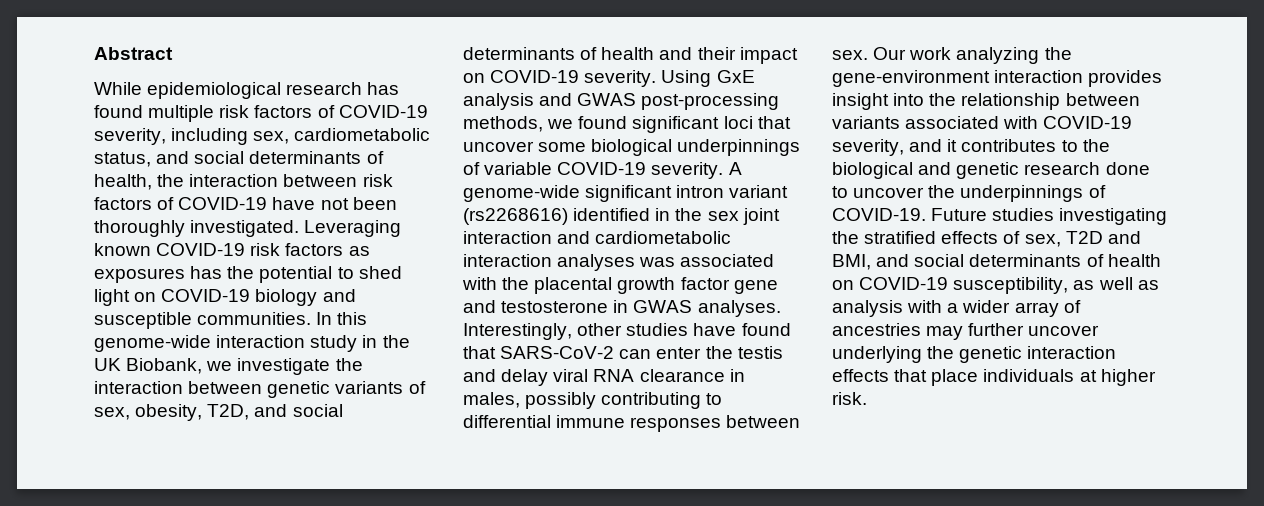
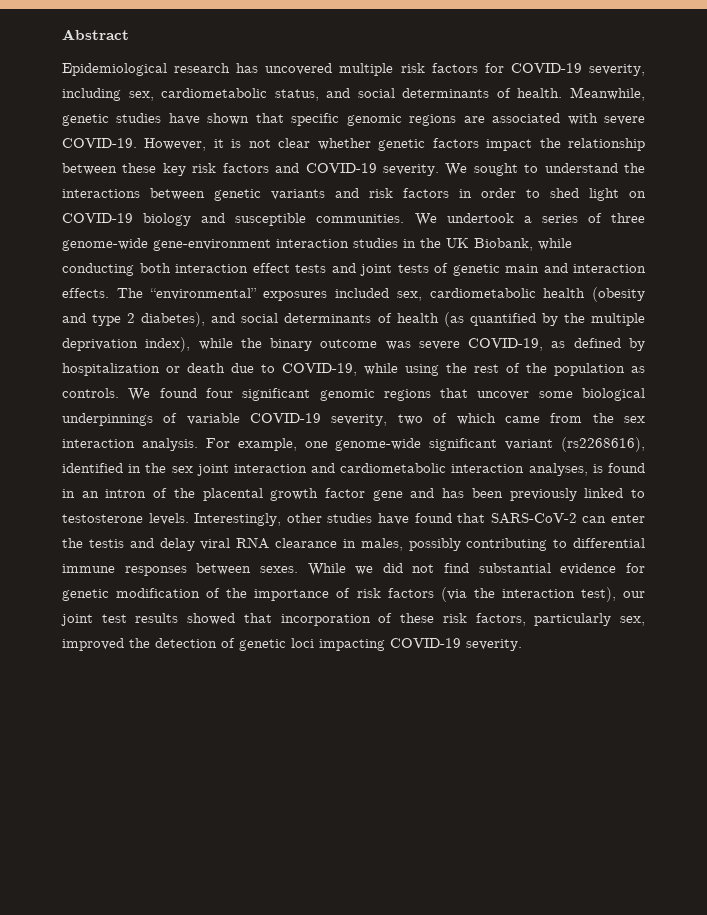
- While epidemiological research has found multiple risk factors of COVID-19 severity, including sex, cardiometabolic status, and social determinants of health, the interaction between risk factors of COVID-19 have not been thoroughly investigated. Leveraging known COVID-19 risk factors as exposures has the potential to shed light on COVID-19 biology and susceptible communities.
+ Epidemiological research has uncovered multiple risk factors for COVID-19 severity, including sex, cardiometabolic status, and social determinants of health. Meanwhile, genetic studies have shown that specific genomic regions are associated with severe COVID-19. However, it is not clear whether genetic factors impact the relationship between these key risk factors and COVID-19 severity. We sought to understand the interactions between genetic variants and risk factors in order to shed light on COVID-19 biology and susceptible communities.
- In this genome-wide interaction study in the UK Biobank, we investigate the interaction between genetic variants of sex, obesity, T2D, and social determinants of health and their impact on COVID-19 severity. Using GxE analysis and GWAS post-processing methods, we found significant loci that uncover some biological underpinnings of variable COVID-19 severity. A genome-wide significant intron variant (rs2268616) identified in the sex joint interaction and cardiometabolic interaction analyses was associated with the placental growth factor gene and testosterone in GWAS analyses.
+ We undertook a series of three genome-wide gene-environment interaction studies in the UK Biobank, while conducting both interaction effect tests and joint tests of genetic main and interaction effects. The “environmental” exposures included sex, cardiometabolic health (obesity and type 2 diabetes), and social determinants of health (as quantified by the multiple deprivation index), while the binary outcome was severe COVID-19, as defined by hospitalization or death due to COVID-19, while using the rest of the population as controls. We found four significant genomic regions that uncover some biological underpinnings of variable COVID-19 severity, two of which came from the sex interaction analysis. For example, one genome-wide significant variant (rs2268616), identified in the sex joint interaction and cardiometabolic interaction analyses, is found in an intron of the placental growth factor gene and has been previously linked to testosterone levels.
- Interestingly, other studies have found that SARS-CoV-2 can enter the testis and delay viral RNA clearance in males, possibly contributing to differential immune responses between sex. Our work analyzing the gene-environment interaction provides insight into the relationship between variants associated with COVID-19 severity, and it contributes to the biological and genetic research done to uncover the underpinnings of COVID-19. Future studies investigating the stratified effects of sex, T2D and BMI, and social determinants of health on COVID-19 susceptibility, as well as analysis with a wider array of ancestries may further uncover underlying the genetic interaction effects that place individuals at higher risk.
+ Interestingly, other studies have found that SARS-CoV-2 can enter the testis and delay viral RNA clearance in males, possibly contributing to differential immune responses between sexes. While we did not find substantial evidence for genetic modification of the importance of risk factors (via the interaction test), our joint test results showed that incorporation of these risk factors, particularly sex, improved the detection of genetic loci impacting COVID-19 severity.

